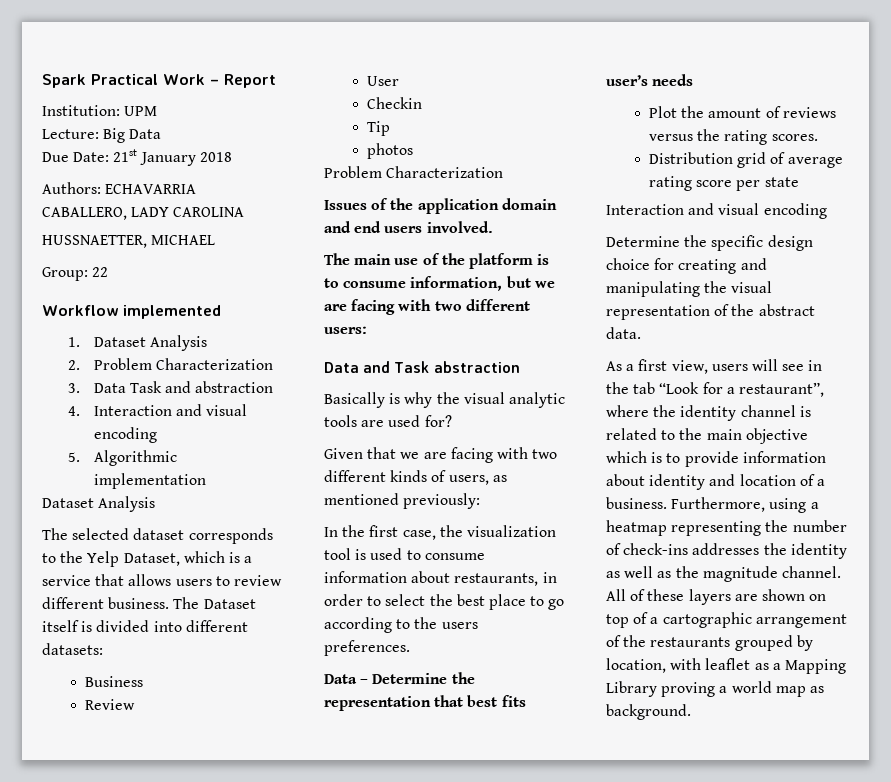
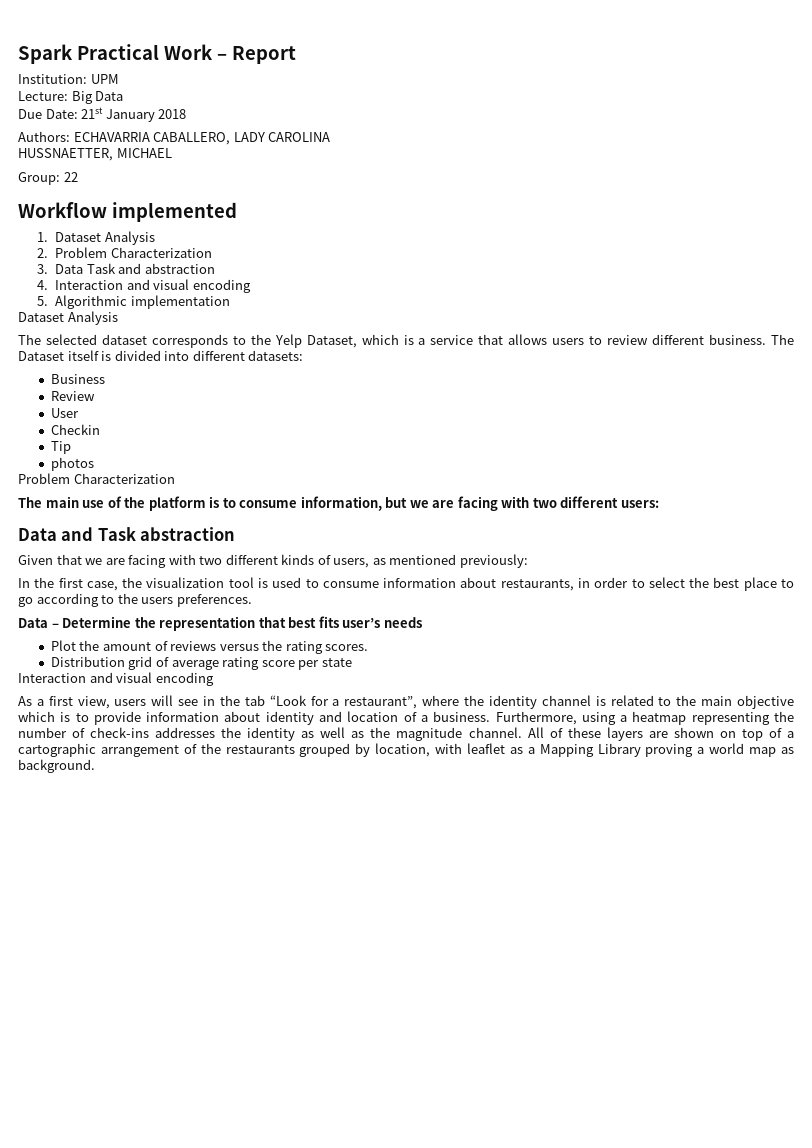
- Issues of the application domain and end users involved.
- Basically is why the visual analytic tools are used for?
- Determine the specific design choice for creating and manipulating the visual representation of the abstract data.

